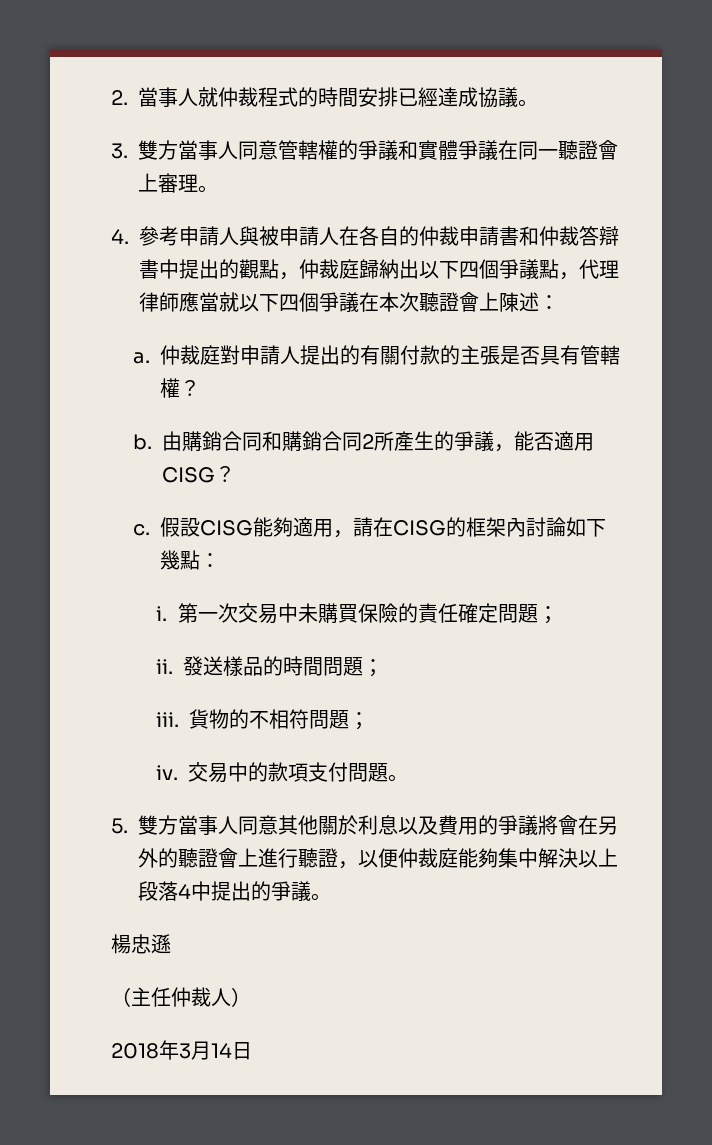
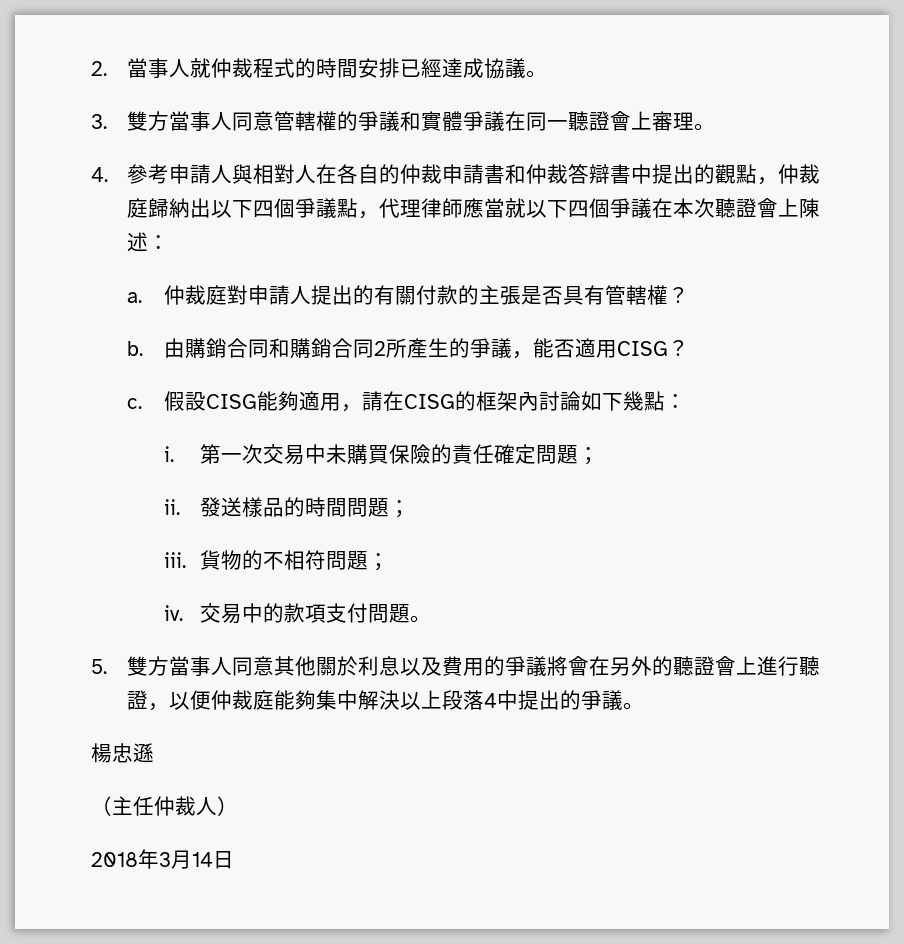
- 4.參考申請人與被申請人在各自的仲裁申請書和仲裁答辯書中提出的觀點，仲裁庭歸納出以下四個爭議點，代理律師應當就以下四個爭議在本次聽證會上陳述：
+ 4.參考申請人與相對人在各自的仲裁申請書和仲裁答辯書中提出的觀點，仲裁庭歸納出以下四個爭議點，代理律師應當就以下四個爭議在本次聽證會上陳述：

